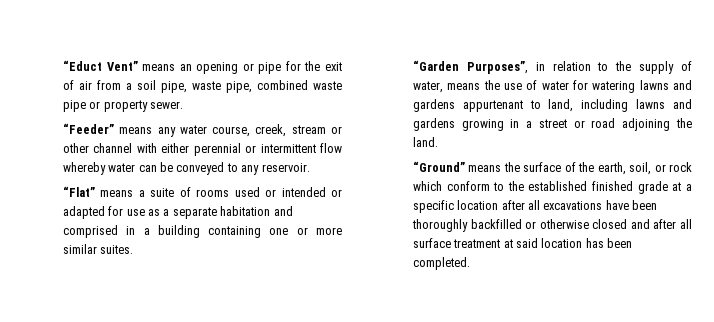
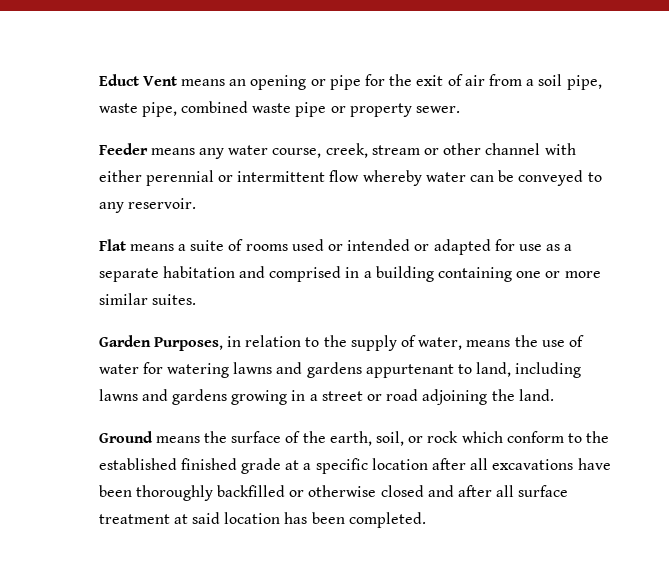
- “Educt Vent” means an opening or pipe for the exit of air from a soil pipe, waste pipe, combined waste pipe or property sewer.
+ Educt Vent means an opening or pipe for the exit of air from a soil pipe, waste pipe, combined waste pipe or property sewer.
- “Feeder” means any water course, creek, stream or other channel with either perennial or intermittent flow whereby water can be conveyed to any reservoir.
+ Feeder means any water course, creek, stream or other channel with either perennial or intermittent flow whereby water can be conveyed to any reservoir.
- “Flat” means a suite of rooms used or intended or adapted for use as a separate habitation and comprised in a building containing one or more similar suites.
+ Flat means a suite of rooms used or intended or adapted for use as a separate habitation and comprised in a building containing one or more similar suites.
- “Garden Purposes”, in relation to the supply of water, means the use of water for watering lawns and gardens appurtenant to land, including lawns and gardens growing in a street or road adjoining the land.
+ Garden Purposes, in relation to the supply of water, means the use of water for watering lawns and gardens appurtenant to land, including lawns and gardens growing in a street or road adjoining the land.
- “Ground” means the surface of the earth, soil, or rock which conform to the established finished grade at a specific location after all excavations have been thoroughly backfilled or otherwise closed and after all surface treatment at said location has been completed.
+ Ground means the surface of the earth, soil, or rock which conform to the established finished grade at a specific location after all excavations have been thoroughly backfilled or otherwise closed and after all surface treatment at said location has been completed.

